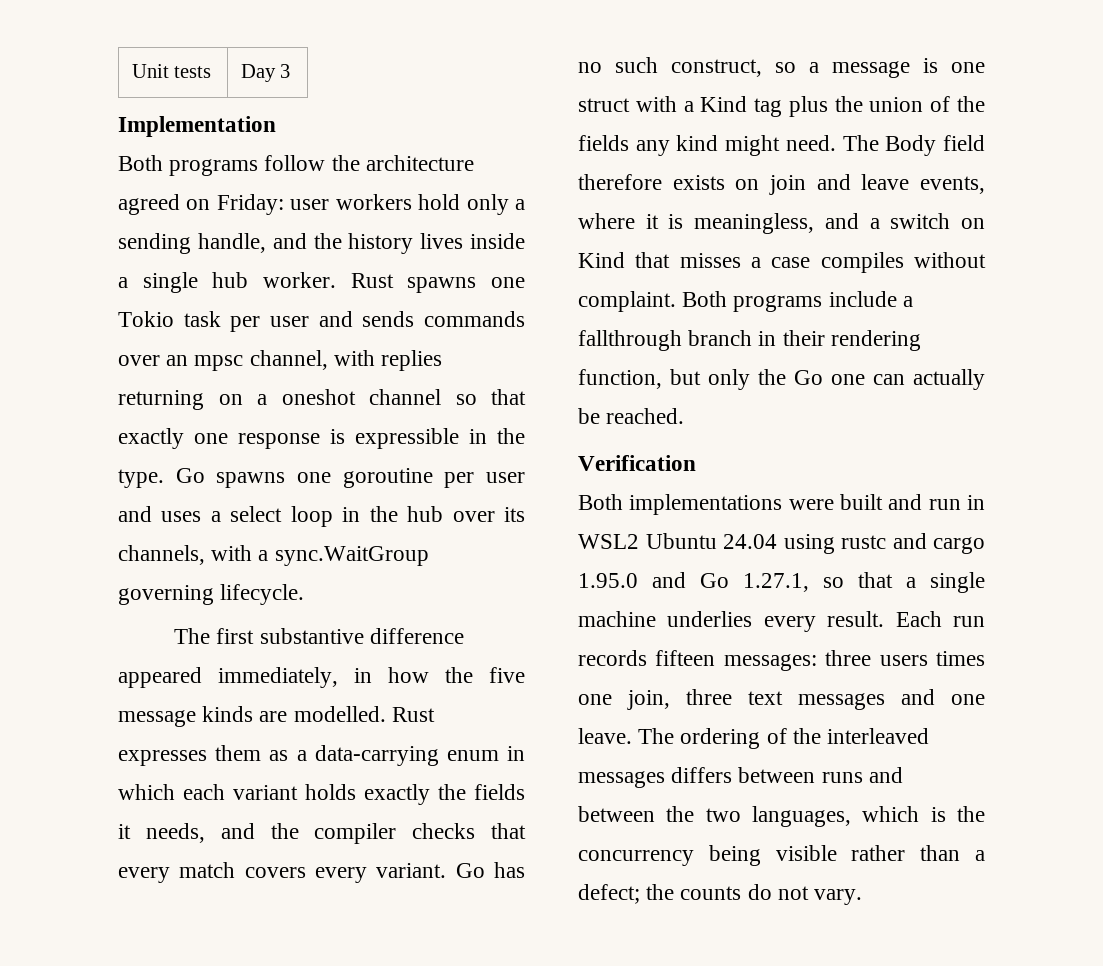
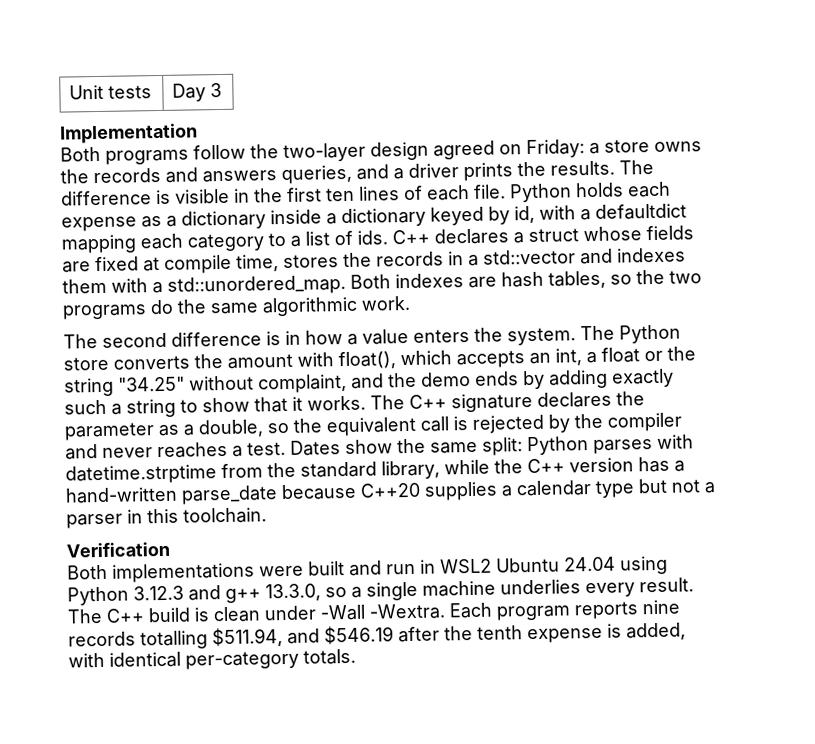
- Both programs follow the architecture agreed on Friday: user workers hold only a sending handle, and the history lives inside a single hub worker. Rust spawns one Tokio task per user and sends commands over an mpsc channel, with replies returning on a oneshot channel so that exactly one response is expressible in the type. Go spawns one goroutine per user and uses a select loop in the hub over its channels, with a sync.WaitGroup governing lifecycle.
- The first substantive difference appeared immediately, in how the five message kinds are modelled. Rust expresses them as a data-carrying enum in which each variant holds exactly the fields it needs, and the compiler checks that every match covers every variant. Go has no such construct, so a message is one struct with a Kind tag plus the union of the fields any kind might need. The Body field therefore exists on join and leave events, where it is meaningless, and a switch on Kind that misses a case compiles without complaint. Both programs include a fallthrough branch in their rendering function, but only the Go one can actually be reached.
+ Both programs follow the two-layer design agreed on Friday: a store owns the records and answers queries, and a driver prints the results. The difference is visible in the first ten lines of each file. Python holds each expense as a dictionary inside a dictionary keyed by id, with a defaultdict mapping each category to a list of ids. C++ declares a struct whose fields are fixed at compile time, stores the records in a std::vector and indexes them with a std::unordered_map. Both indexes are hash tables, so the two programs do the same algorithmic work.
+ The second difference is in how a value enters the system. The Python store converts the amount with float(), which accepts an int, a float or the string "34.25" without complaint, and the demo ends by adding exactly such a string to show that it works. The C++ signature declares the parameter as a double, so the equivalent call is rejected by the compiler and never reaches a test. Dates show the same split: Python parses with datetime.strptime from the standard library, while the C++ version has a hand-written parse_date because C++20 supplies a calendar type but not a parser in this toolchain.
- Both implementations were built and run in WSL2 Ubuntu 24.04 using rustc and cargo 1.95.0 and Go 1.27.1, so that a single machine underlies every result.
+ Both implementations were built and run in WSL2 Ubuntu 24.04 using Python 3.12.3 and g++ 13.3.0, so a single machine underlies every result.
- Each run records fifteen messages: three users times one join, three text messages and one leave. The ordering of the interleaved messages differs between runs and between the two languages, which is the concurrency being visible rather than a defect; the counts do not vary.
+ The C++ build is clean under -Wall -Wextra. Each program reports nine records totalling $511.94, and $546.19 after the tenth expense is added, with identical per-category totals.

